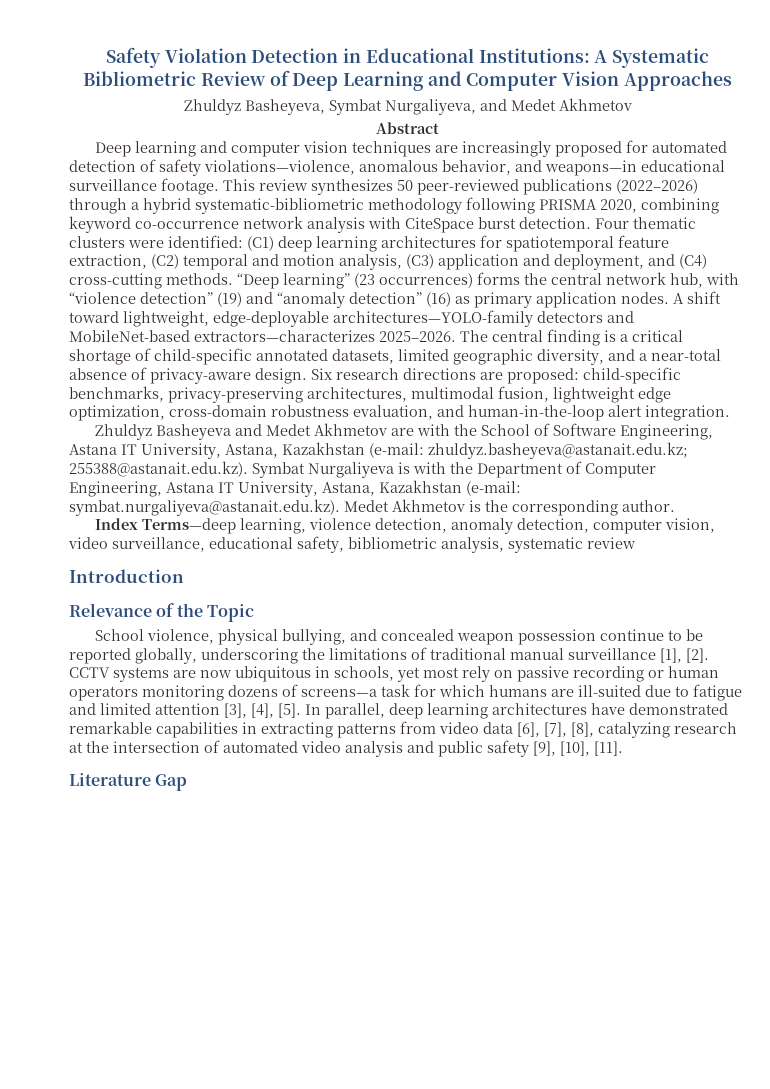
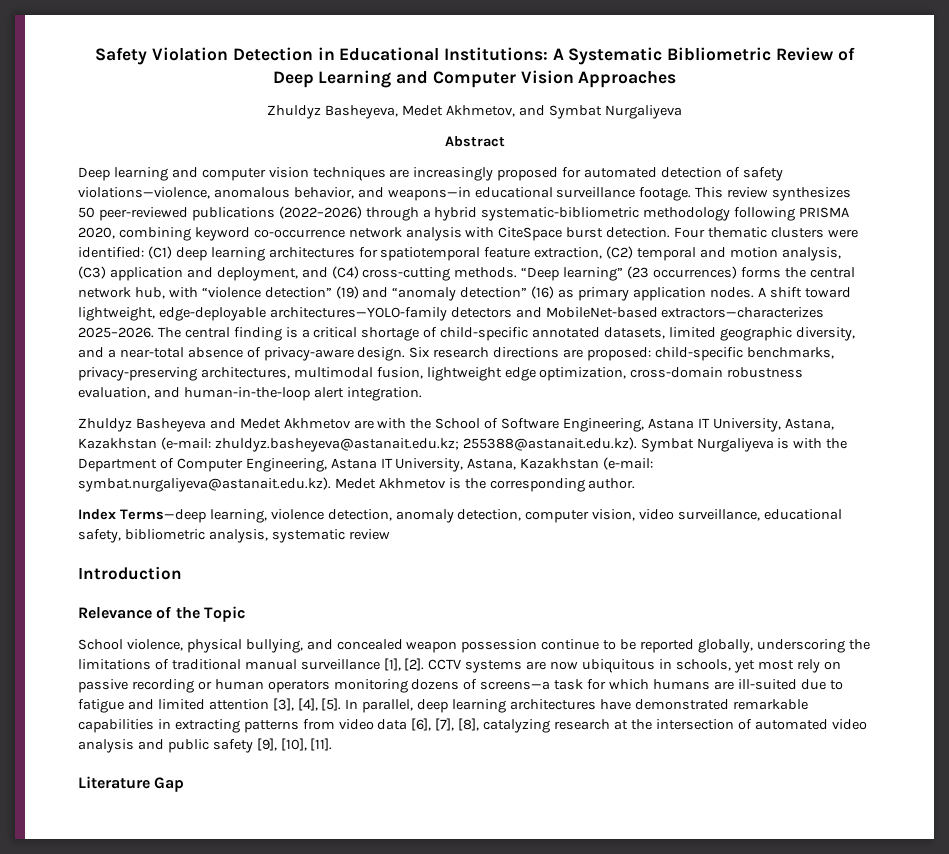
- Zhuldyz Basheyeva, Symbat Nurgaliyeva, and Medet Akhmetov
+ Zhuldyz Basheyeva, Medet Akhmetov, and Symbat Nurgaliyeva

